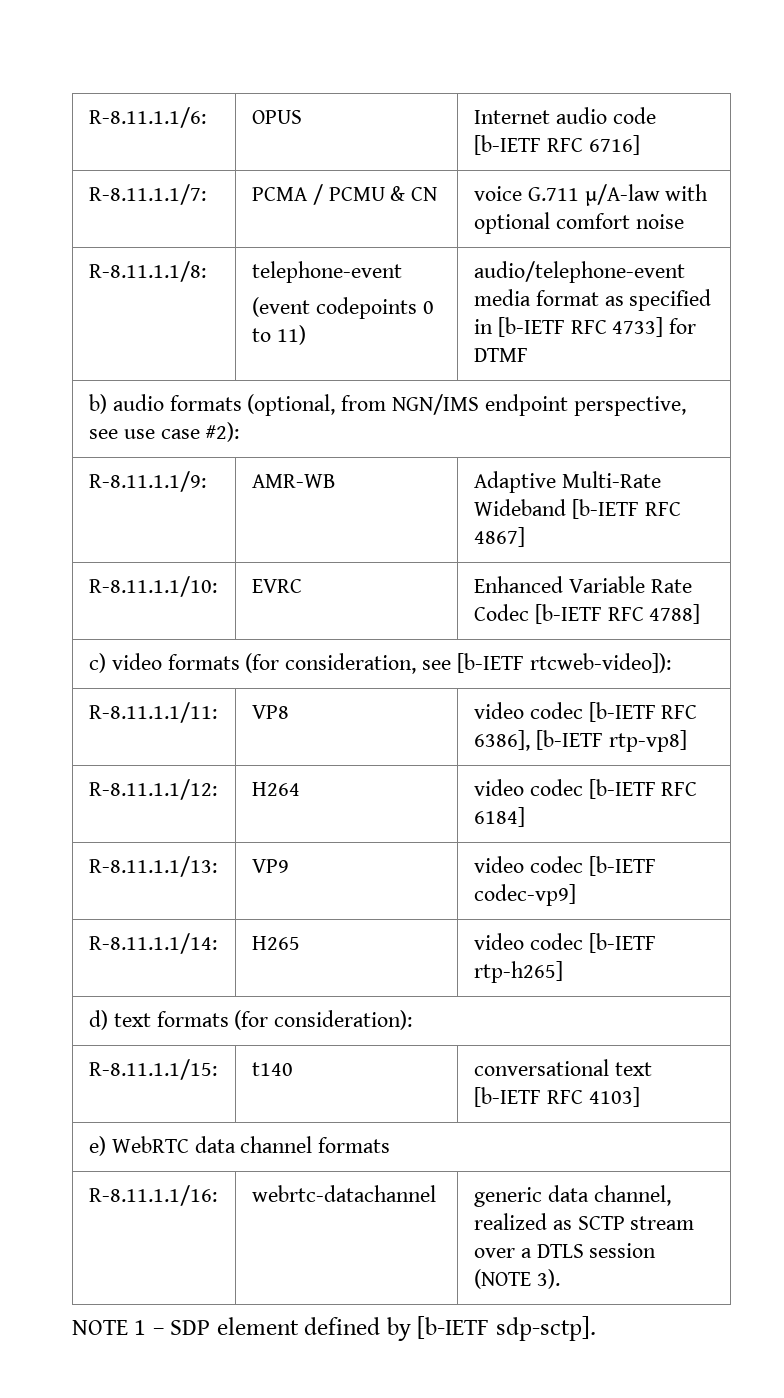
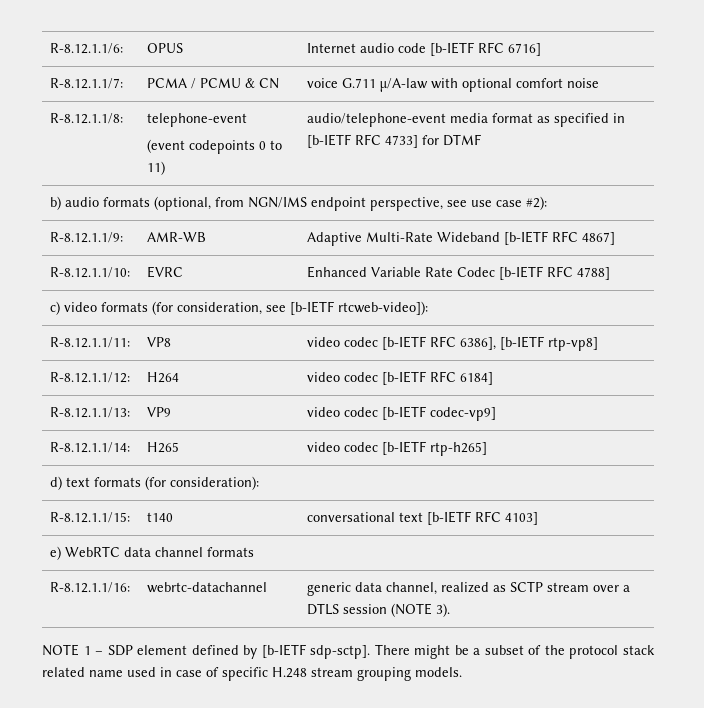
- R-8.11.1.1/6: | OPUS | Internet audio code [b-IETF RFC 6716]
+ R-8.12.1.1/6: | OPUS | Internet audio code [b-IETF RFC 6716]
- R-8.11.1.1/7: | PCMA / PCMU & CN | voice G.711 µ/A-law with optional comfort noise
+ R-8.12.1.1/7: | PCMA / PCMU & CN | voice G.711 µ/A-law with optional comfort noise
- R-8.11.1.1/8: | telephone-event
+ R-8.12.1.1/8: | telephone-event
- R-8.11.1.1/9: | AMR-WB | Adaptive Multi-Rate Wideband [b-IETF RFC 4867]
+ R-8.12.1.1/9: | AMR-WB | Adaptive Multi-Rate Wideband [b-IETF RFC 4867]
- R-8.11.1.1/10: | EVRC | Enhanced Variable Rate Codec [b-IETF RFC 4788]
+ R-8.12.1.1/10: | EVRC | Enhanced Variable Rate Codec [b-IETF RFC 4788]
- R-8.11.1.1/11: | VP8 | video codec [b-IETF RFC 6386], [b-IETF rtp-vp8]
+ R-8.12.1.1/11: | VP8 | video codec [b-IETF RFC 6386], [b-IETF rtp-vp8]
- R-8.11.1.1/12: | H264 | video codec [b-IETF RFC 6184]
+ R-8.12.1.1/12: | H264 | video codec [b-IETF RFC 6184]
- R-8.11.1.1/13: | VP9 | video codec [b-IETF codec-vp9]
+ R-8.12.1.1/13: | VP9 | video codec [b-IETF codec-vp9]
- R-8.11.1.1/14: | H265 | video codec [b-IETF rtp-h265]
+ R-8.12.1.1/14: | H265 | video codec [b-IETF rtp-h265]
- R-8.11.1.1/15: | t140 | conversational text [b-IETF RFC 4103]
+ R-8.12.1.1/15: | t140 | conversational text [b-IETF RFC 4103]
- R-8.11.1.1/16: | webrtc-datachannel | generic data channel, realized as SCTP stream over a DTLS session (NOTE 3).
+ R-8.12.1.1/16: | webrtc-datachannel | generic data channel, realized as SCTP stream over a DTLS session (NOTE 3).
+ There might be a subset of the protocol stack related name used in case of specific H.248 stream grouping models.

